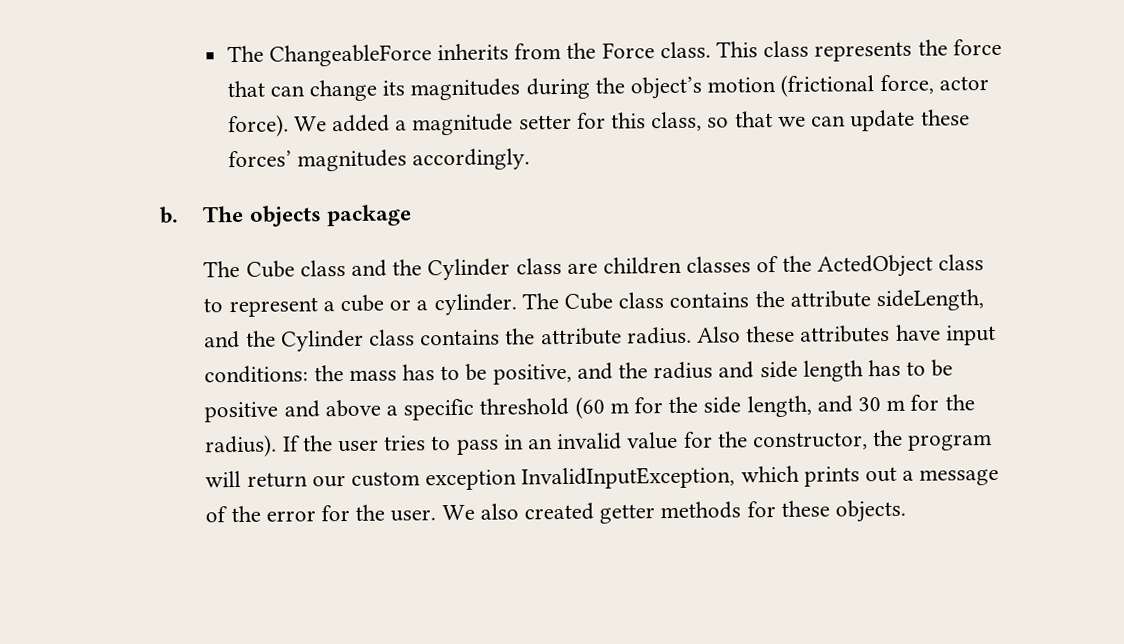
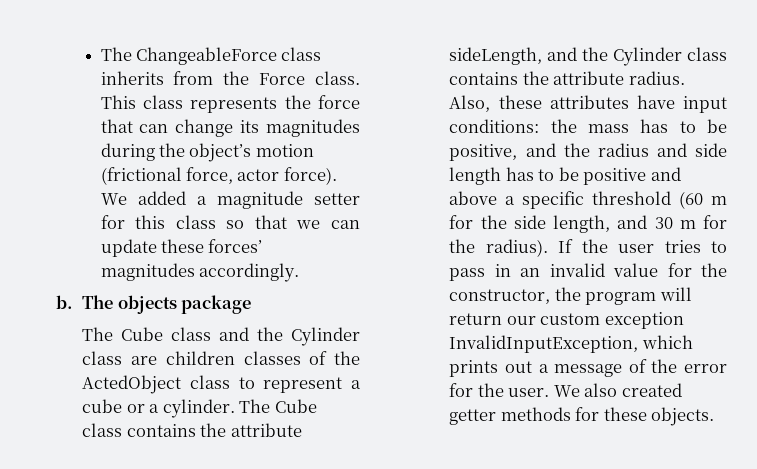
- The ChangeableForce inherits from the Force class.
+ The ChangeableForce class inherits from the Force class.
- We added a magnitude setter for this class, so that we can update these forces’ magnitudes accordingly.
+ We added a magnitude setter for this class so that we can update these forces’ magnitudes accordingly.
- Also these attributes have input conditions: the mass has to be positive, and the radius and side length has to be positive and above a specific threshold (60 m for the side length, and 30 m for the radius).
+ Also, these attributes have input conditions: the mass has to be positive, and the radius and side length has to be positive and above a specific threshold (60 m for the side length, and 30 m for the radius).

